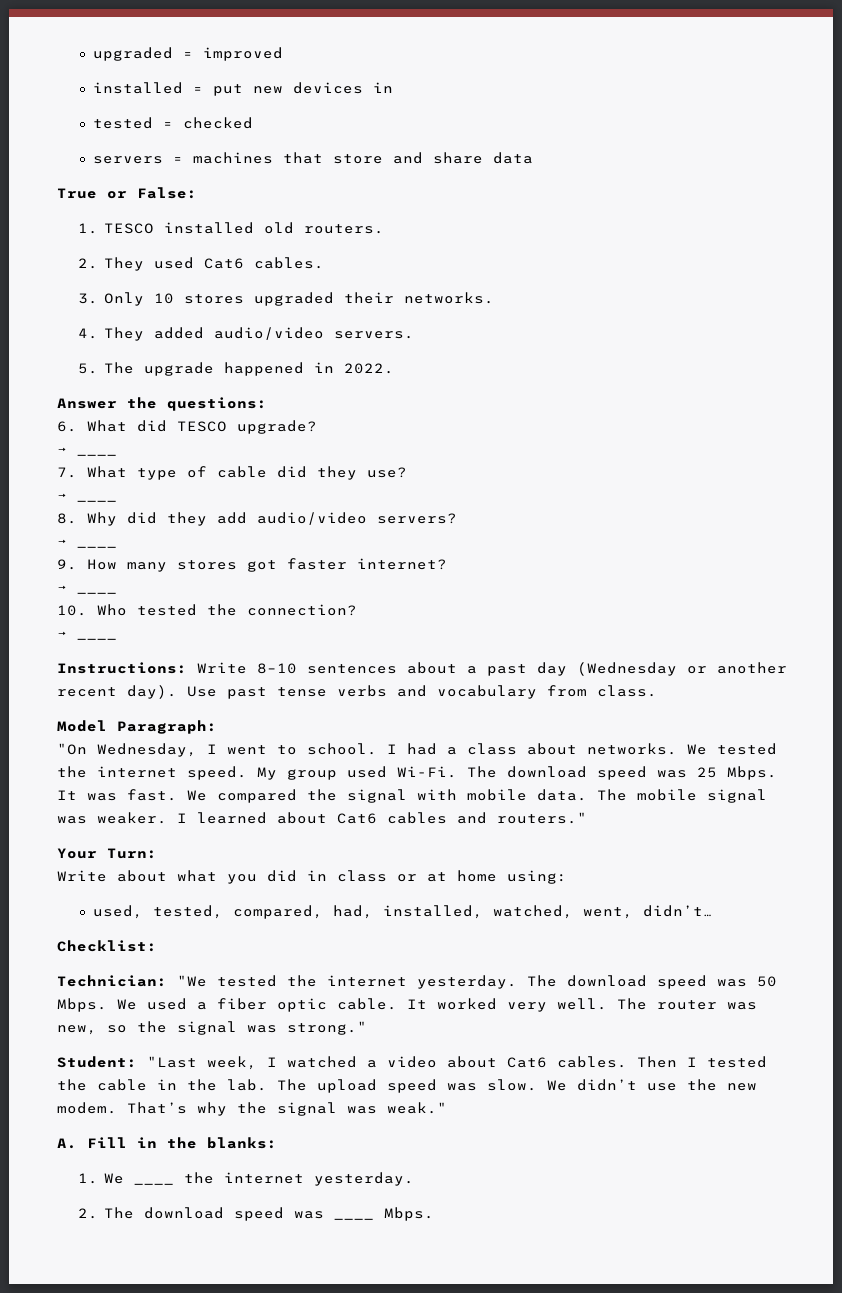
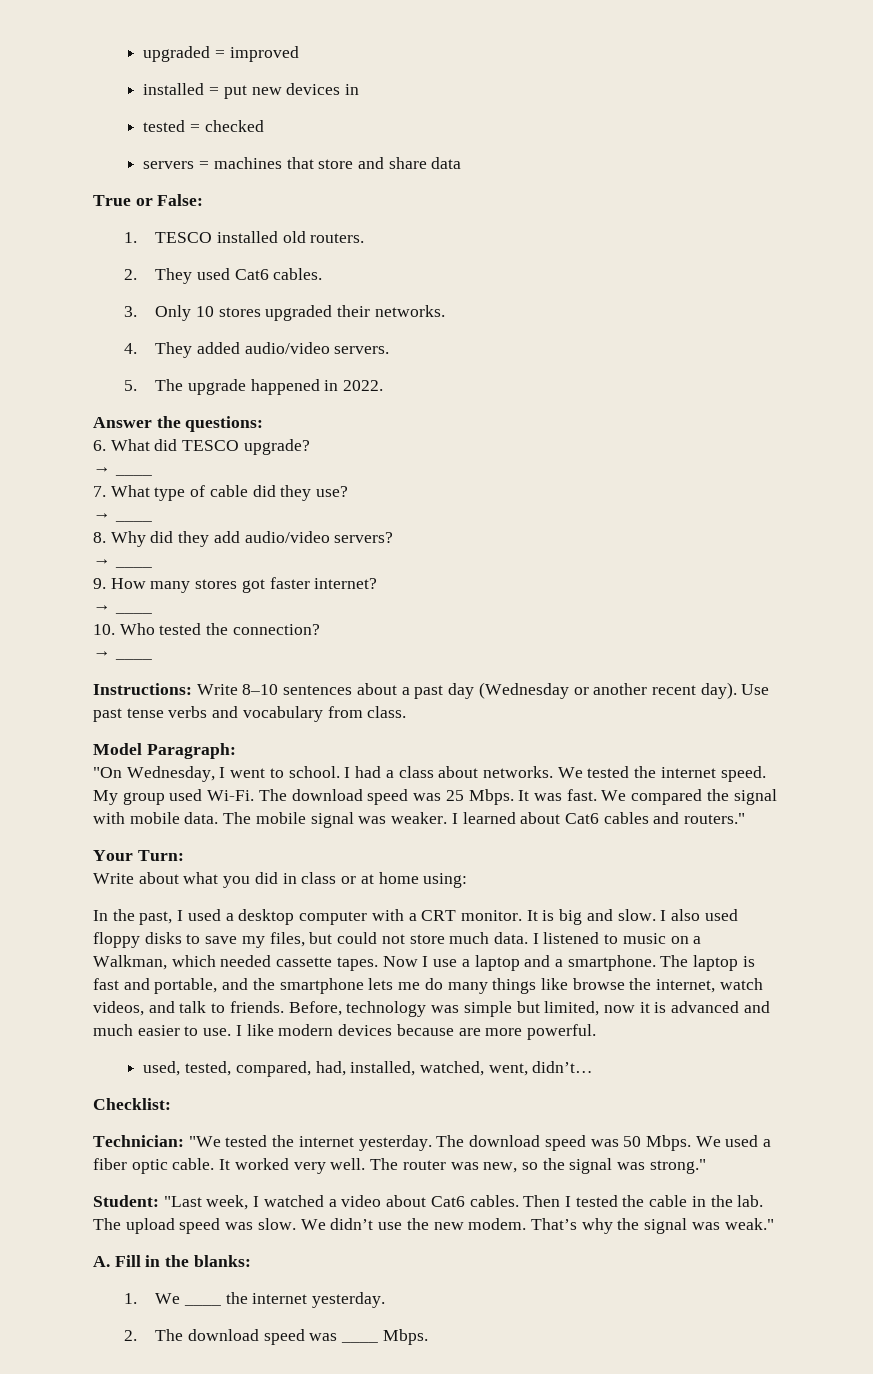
+ In the past, I used a desktop computer with a CRT monitor. It is big and slow. I also used floppy disks to save my files, but could not store much data. I listened to music on a Walkman, which needed cassette tapes. Now I use a laptop and a smartphone. The laptop is fast and portable, and the smartphone lets me do many things like browse the internet, watch videos, and talk to friends. Before, technology was simple but limited, now it is advanced and much easier to use. I like modern devices because are more powerful.

